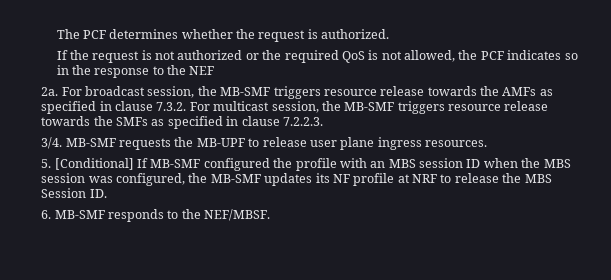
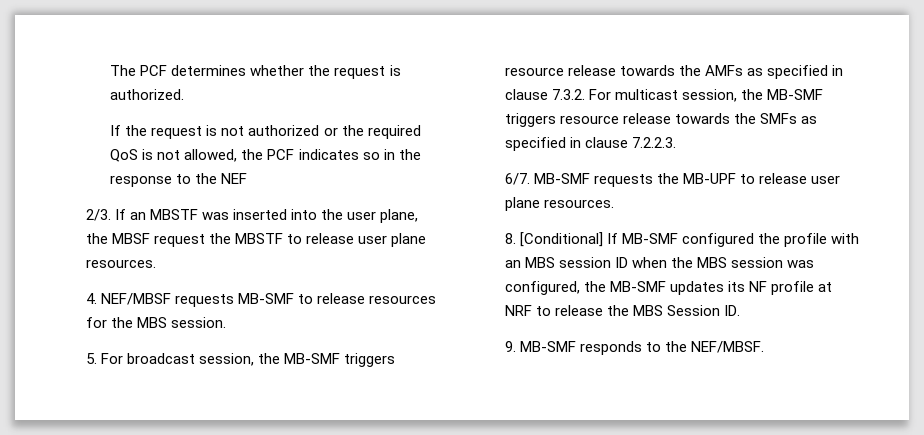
- 2a. For broadcast session, the MB-SMF triggers resource release towards the AMFs as specified in clause 7.3.2. For multicast session, the MB-SMF triggers resource release towards the SMFs as specified in clause 7.2.2.3.
+ 2/3. If an MBSTF was inserted into the user plane, the MBSF request the MBSTF to release user plane resources.
+ 4. NEF/MBSF requests MB-SMF to release resources for the MBS session.
+ 5. For broadcast session, the MB-SMF triggers resource release towards the AMFs as specified in clause 7.3.2. For multicast session, the MB-SMF triggers resource release towards the SMFs as specified in clause 7.2.2.3.
- 3/4.
+ 6/7.
- MB-SMF requests the MB-UPF to release user plane ingress resources.
- 5. [Conditional] If MB-SMF configured the profile with an MBS session ID when the MBS session was configured, the MB-SMF updates its NF profile at NRF to release the MBS Session ID.
+ MB-SMF requests the MB-UPF to release user plane resources.
+ 8. [Conditional] If MB-SMF configured the profile with an MBS session ID when the MBS session was configured, the MB-SMF updates its NF profile at NRF to release the MBS Session ID.
- 6. MB-SMF responds to the NEF/MBSF.
+ 9. MB-SMF responds to the NEF/MBSF.

